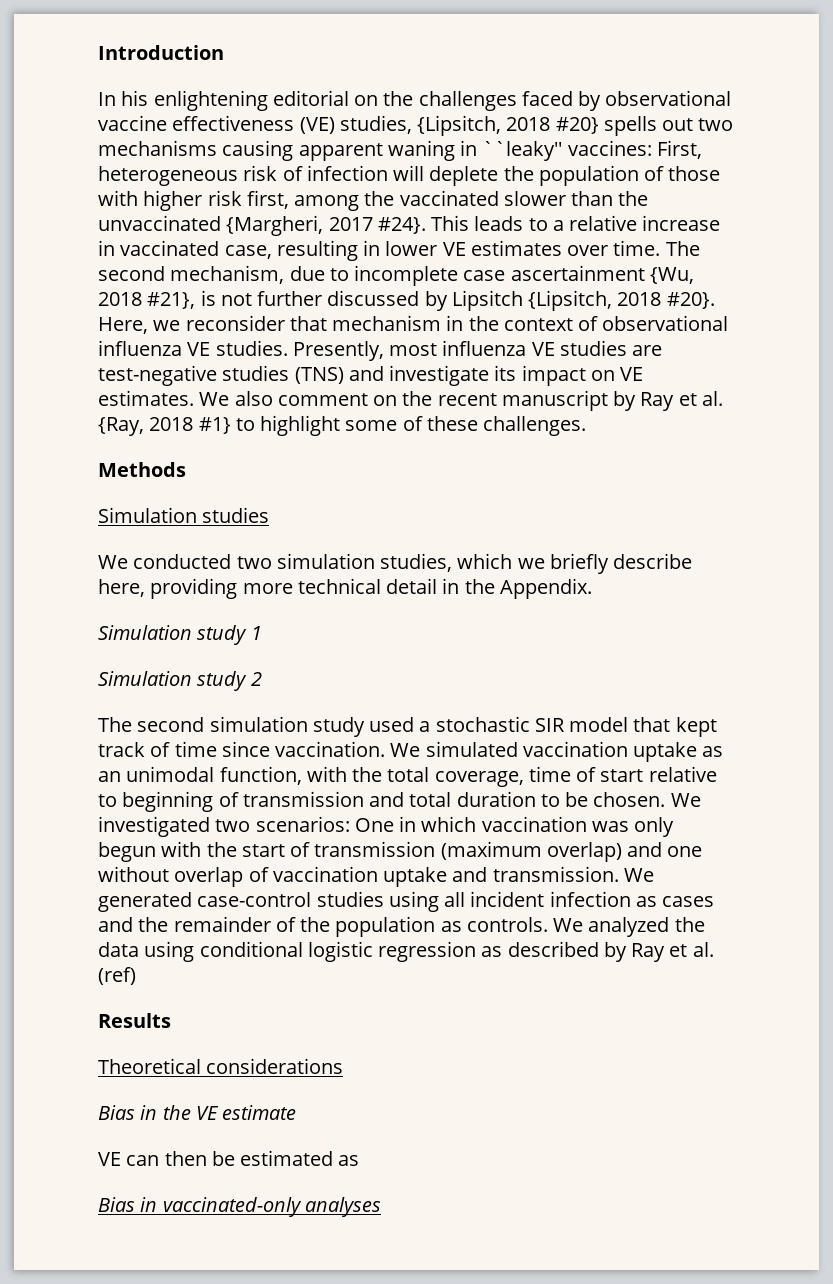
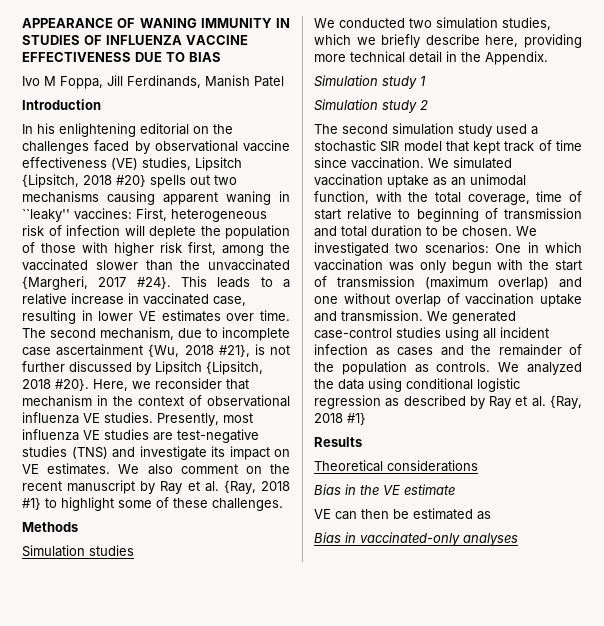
+ APPEARANCE OF WANING IMMUNITY IN STUDIES OF INFLUENZA VACCINE EFFECTIVENESS DUE TO BIAS
+ Ivo M Foppa, Jill Ferdinands, Manish Patel
- In his enlightening editorial on the challenges faced by observational vaccine effectiveness (VE) studies, {Lipsitch, 2018 #20} spells out two mechanisms causing apparent waning in ``leaky'' vaccines: First, heterogeneous risk of infection will deplete the population of those with higher risk first, among the vaccinated slower than the unvaccinated {Margheri, 2017 #24}.
+ In his enlightening editorial on the challenges faced by observational vaccine effectiveness (VE) studies, Lipsitch {Lipsitch, 2018 #20} spells out two mechanisms causing apparent waning in ``leaky'' vaccines: First, heterogeneous risk of infection will deplete the population of those with higher risk first, among the vaccinated slower than the unvaccinated {Margheri, 2017 #24}.
- We analyzed the data using conditional logistic regression as described by Ray et al. (ref)
+ We analyzed the data using conditional logistic regression as described by Ray et al. {Ray, 2018 #1}

